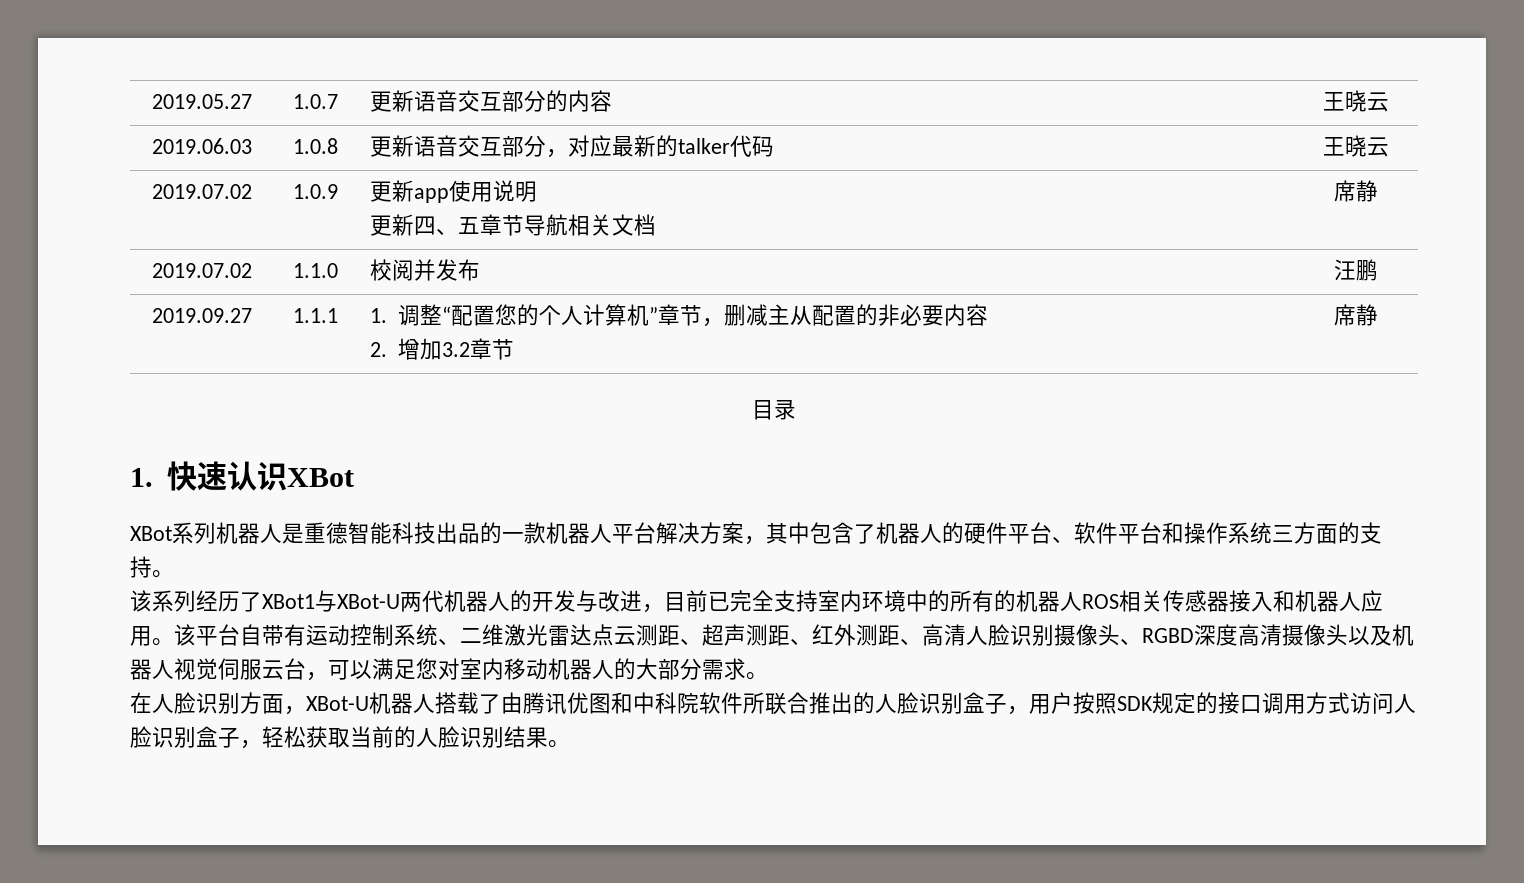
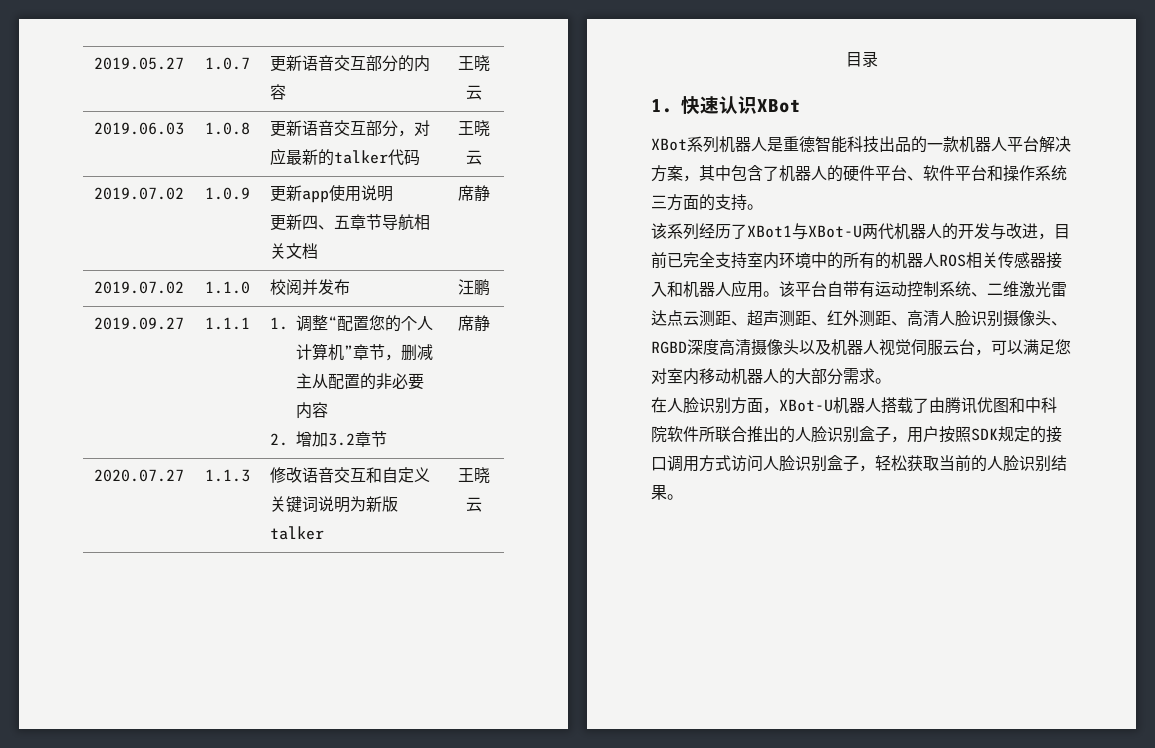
+ 2020.07.27 | 1.1.3 | 修改语音交互和自定义关键词说明为新版talker | 王晓云

